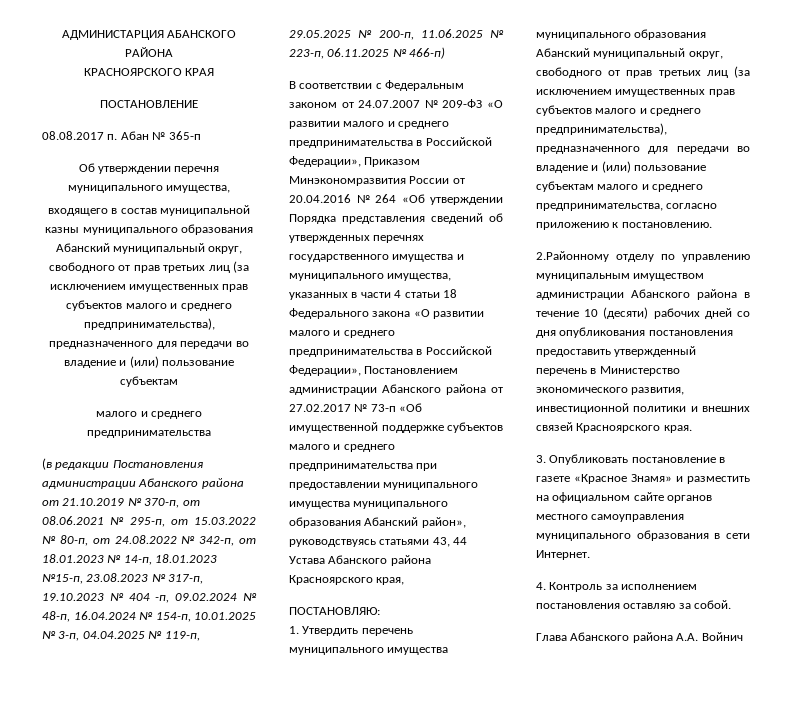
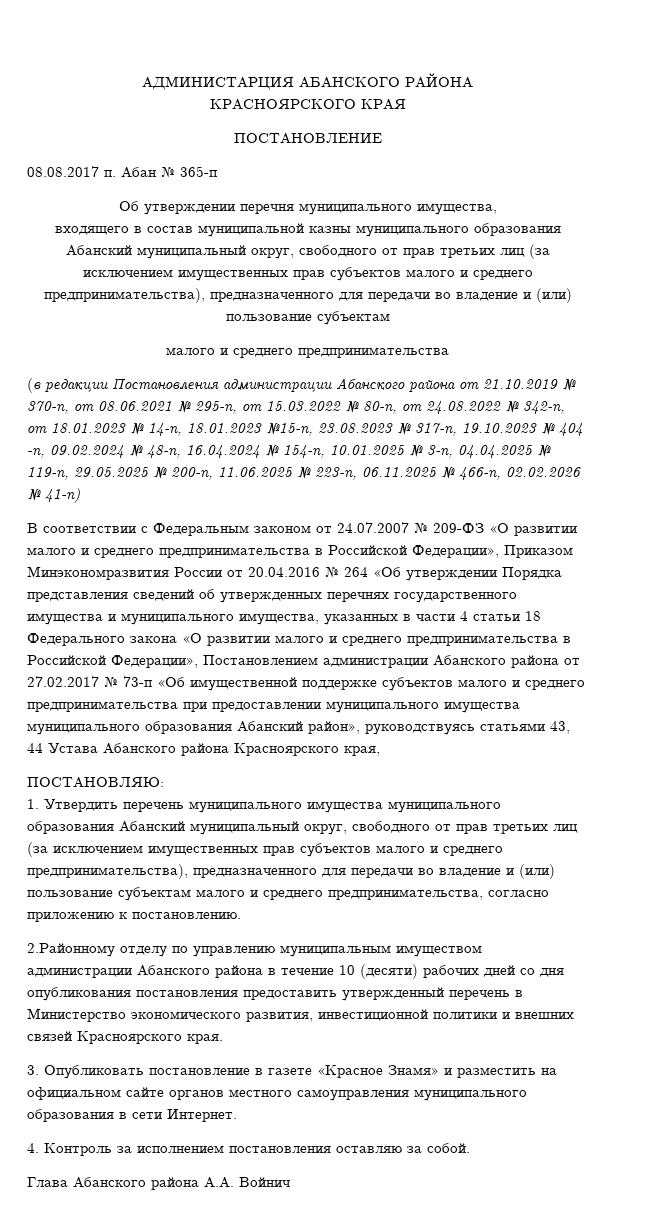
- (в редакции Постановления администрации Абанского района от 21.10.2019 № 370-п, от 08.06.2021 № 295-п, от 15.03.2022 № 80-п, от 24.08.2022 № 342-п, от 18.01.2023 № 14-п, 18.01.2023 №15-п, 23.08.2023 № 317-п, 19.10.2023 № 404 -п, 09.02.2024 № 48-п, 16.04.2024 № 154-п, 10.01.2025 № 3-п, 04.04.2025 № 119-п, 29.05.2025 № 200-п, 11.06.2025 № 223-п, 06.11.2025 № 466-п)
+ (в редакции Постановления администрации Абанского района от 21.10.2019 № 370-п, от 08.06.2021 № 295-п, от 15.03.2022 № 80-п, от 24.08.2022 № 342-п, от 18.01.2023 № 14-п, 18.01.2023 №15-п, 23.08.2023 № 317-п, 19.10.2023 № 404 -п, 09.02.2024 № 48-п, 16.04.2024 № 154-п, 10.01.2025 № 3-п, 04.04.2025 № 119-п, 29.05.2025 № 200-п, 11.06.2025 № 223-п, 06.11.2025 № 466-п, 02.02.2026 № 41-п)

